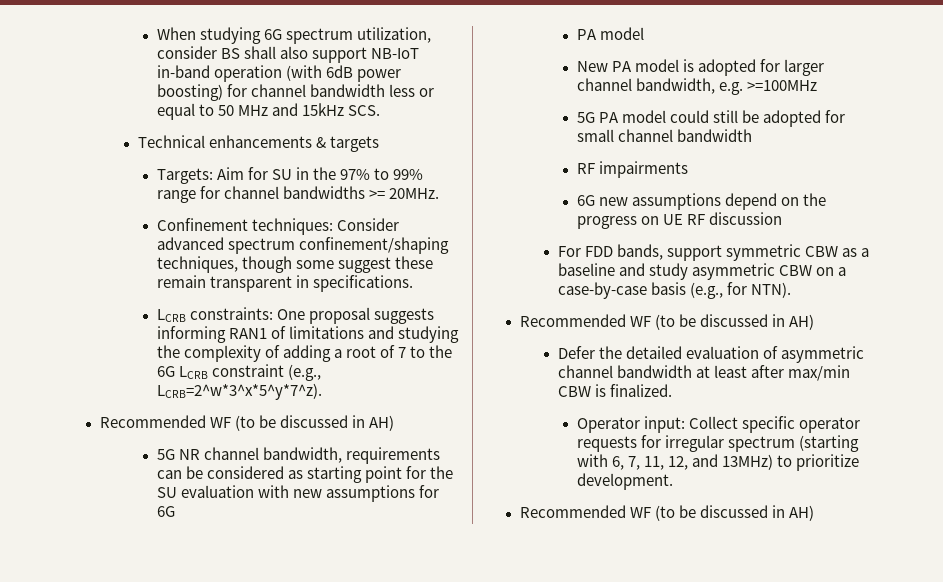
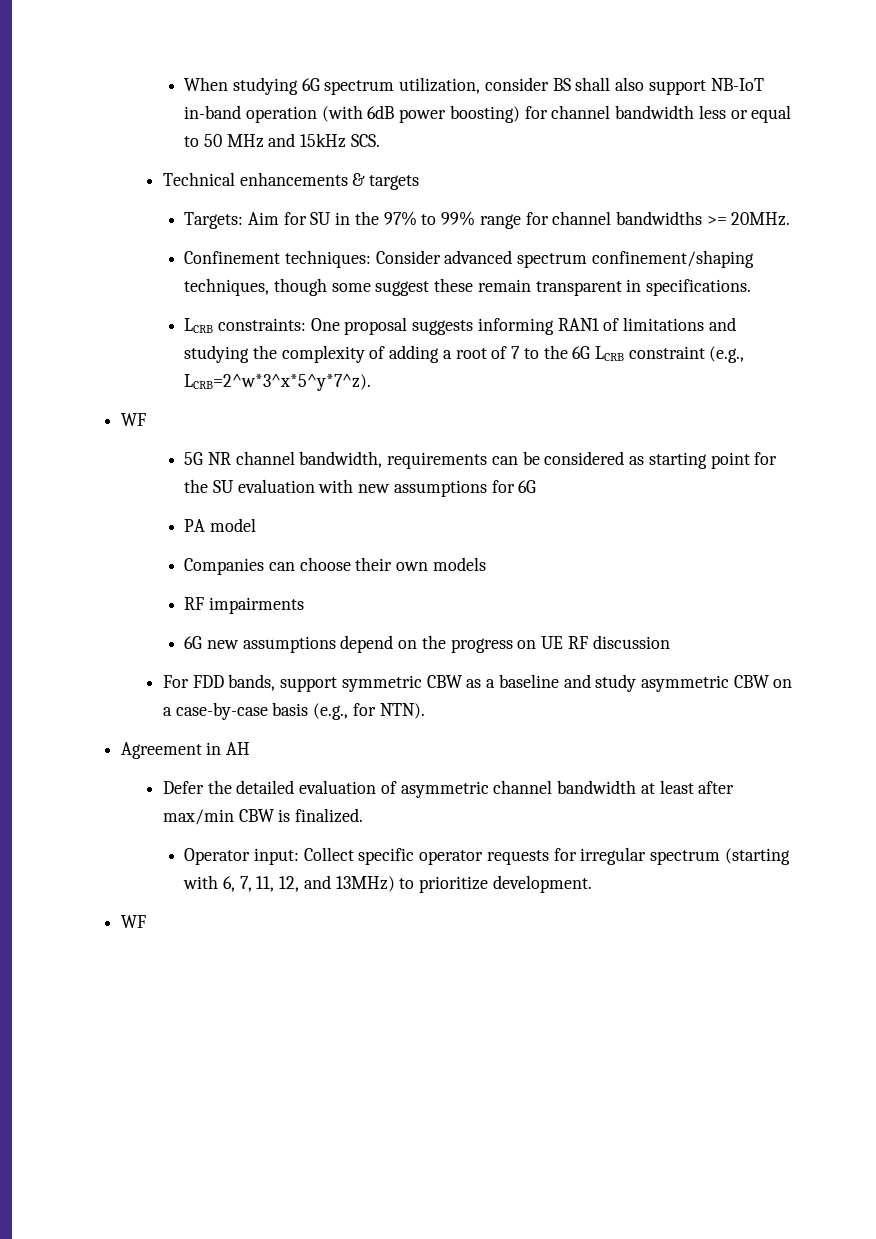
  LCRB constraints: One proposal suggests informing RAN1 of limitations and studying the complexity of adding a root of 7 to the 6G LCRB constraint (e.g., LCRB=2^w*3^x*5^y*7^z).
- Recommended WF (to be discussed in AH)
+ WF
- New PA model is adopted for larger channel bandwidth, e.g. >=100MHz
- 5G PA model could still be adopted for small channel bandwidth
+ Companies can choose their own models
  For FDD bands, support symmetric CBW as a baseline and study asymmetric CBW on a case-by-case basis (e.g., for NTN).
- Recommended WF (to be discussed in AH)
+ Agreement in AH
  Operator input: Collect specific operator requests for irregular spectrum (starting with 6, 7, 11, 12, and 13MHz) to prioritize development.
- Recommended WF (to be discussed in AH)
+ WF

